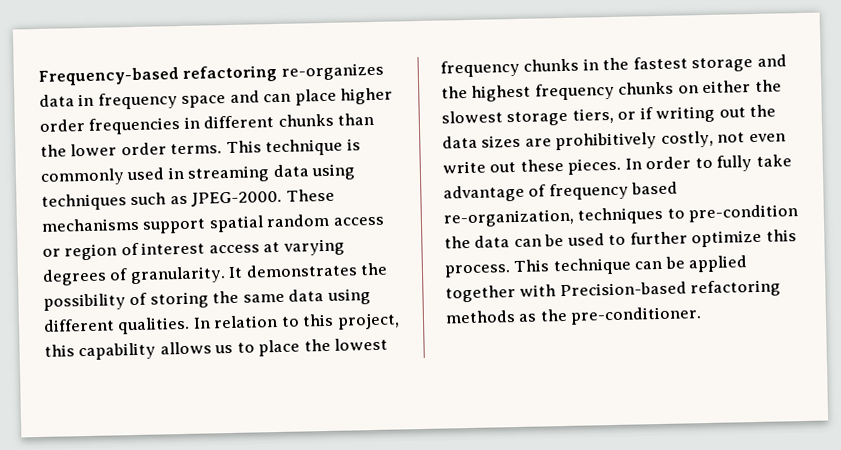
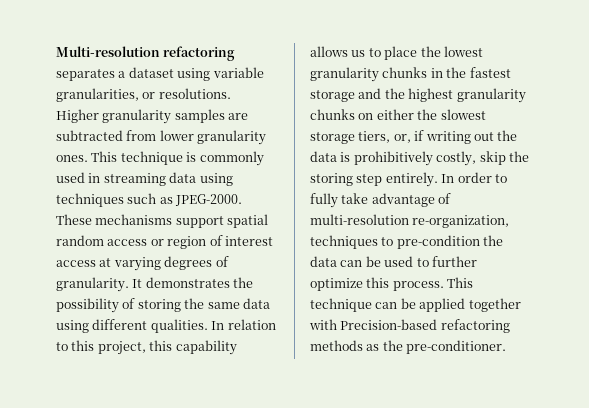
- Frequency-based refactoring re-organizes data in frequency space and can place higher order frequencies in different chunks than the lower order terms.
+ Multi-resolution refactoring separates a dataset using variable granularities, or resolutions. Higher granularity samples are subtracted from lower granularity ones.
- In relation to this project, this capability allows us to place the lowest frequency chunks in the fastest storage and the highest frequency chunks on either the slowest storage tiers, or if writing out the data sizes are prohibitively costly, not even write out these pieces.
+ In relation to this project, this capability allows us to place the lowest granularity chunks in the fastest storage and the highest granularity chunks on either the slowest storage tiers, or, if writing out the data is prohibitively costly, skip the storing step entirely.
- In order to fully take advantage of frequency based re-organization, techniques to pre-condition the data can be used to further optimize this process.
+ In order to fully take advantage of multi-resolution re-organization, techniques to pre-condition the data can be used to further optimize this process.

